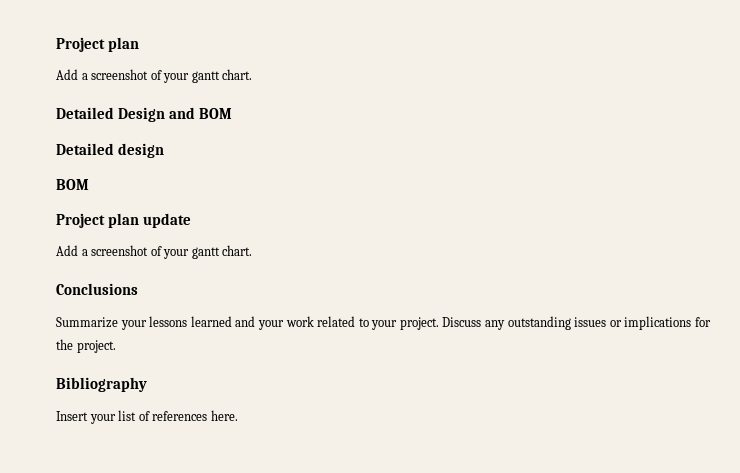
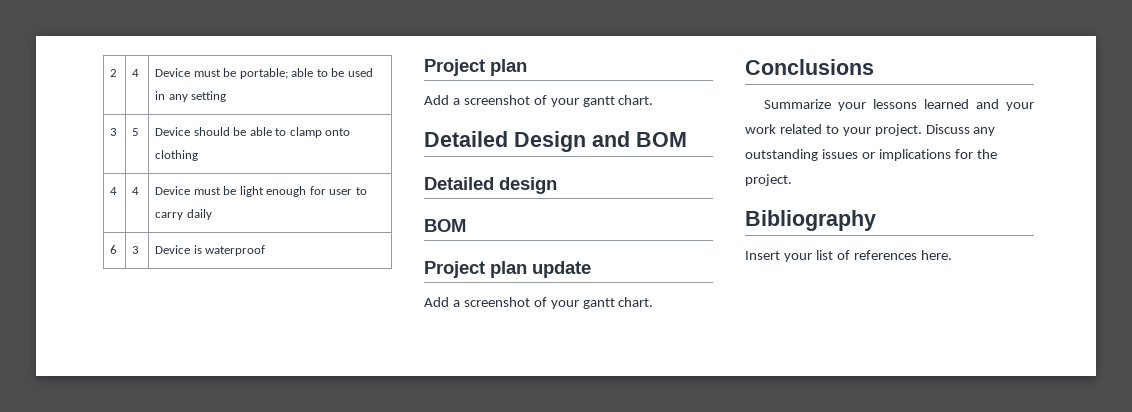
+ 2 | 4 | Device must be portable; able to be used in any setting
+ 3 | 5 | Device should be able to clamp onto clothing
+ 4 | 4 | Device must be light enough for user to carry daily
+ 6 | 3 | Device is waterproof

